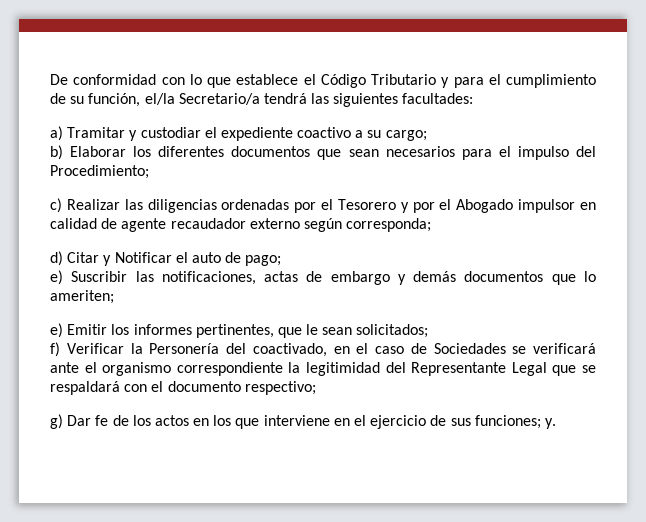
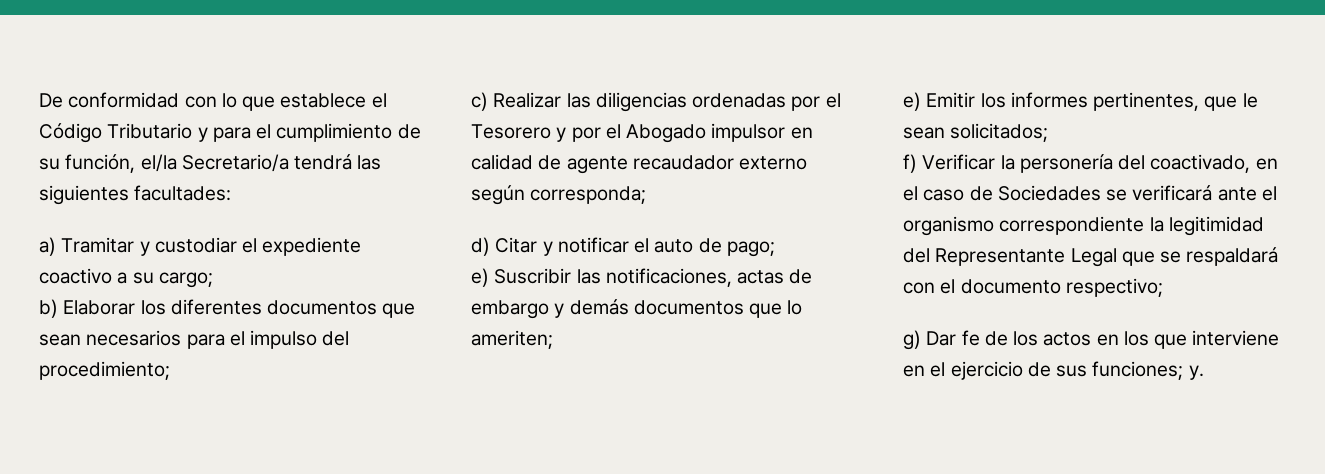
- b) Elaborar los diferentes documentos que sean necesarios para el impulso del Procedimiento;
+ b) Elaborar los diferentes documentos que sean necesarios para el impulso del procedimiento;
- d) Citar y Notificar el auto de pago;
+ d) Citar y notificar el auto de pago;
- f) Verificar la Personería del coactivado, en el caso de Sociedades se verificará ante el organismo correspondiente la legitimidad del Representante Legal que se respaldará con el documento respectivo;
+ f) Verificar la personería del coactivado, en el caso de Sociedades se verificará ante el organismo correspondiente la legitimidad del Representante Legal que se respaldará con el documento respectivo;

